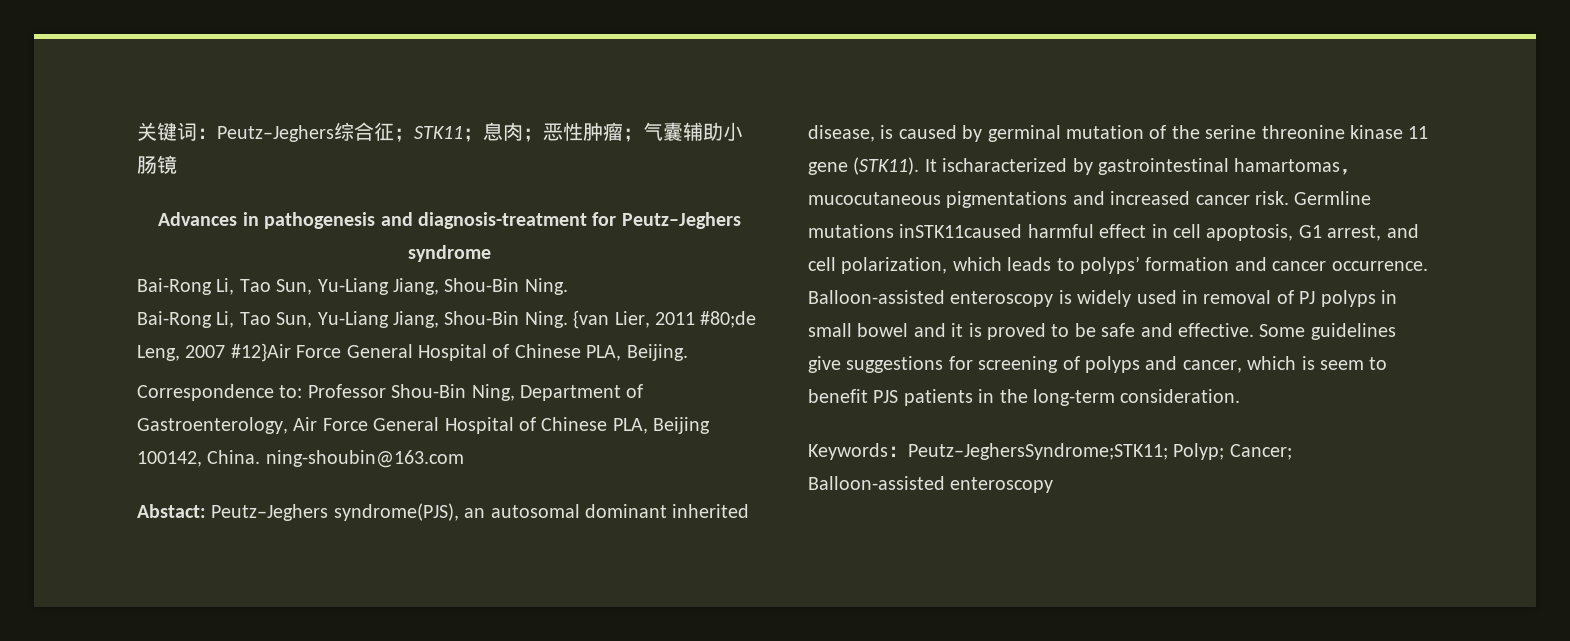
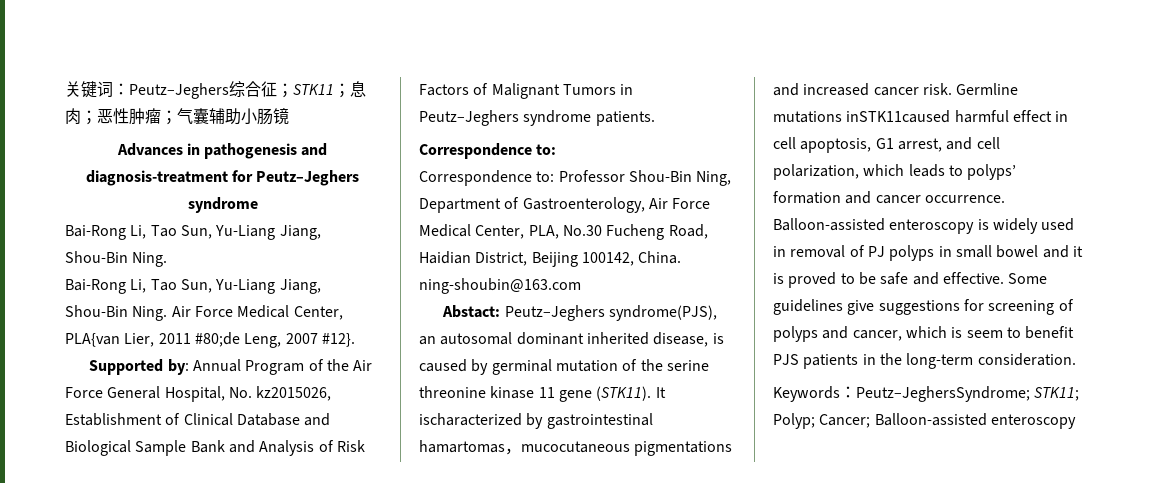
- {van Lier, 2011 #80;de Leng, 2007 #12}Air Force General Hospital of Chinese PLA, Beijing.
+ Air Force Medical Center, PLA{van Lier, 2011 #80;de Leng, 2007 #12}.
+ Supported by: Annual Program of the Air Force General Hospital, No. kz2015026, Establishment of Clinical Database and Biological Sample Bank and Analysis of Risk Factors of Malignant Tumors in Peutz–Jeghers syndrome patients.
+ Correspondence to:
- Correspondence to: Professor Shou-Bin Ning, Department of Gastroenterology, Air Force General Hospital of Chinese PLA, Beijing 100142, China. ning-shoubin@163.com
+ Correspondence to: Professor Shou-Bin Ning, Department of Gastroenterology, Air Force Medical Center, PLA, No.30 Fucheng Road, Haidian District, Beijing 100142, China. ning-shoubin@163.com
- Keywords：Peutz–JeghersSyndrome;STK11; Polyp; Cancer; Balloon-assisted enteroscopy
+ Keywords：Peutz–JeghersSyndrome; STK11; Polyp; Cancer; Balloon-assisted enteroscopy

